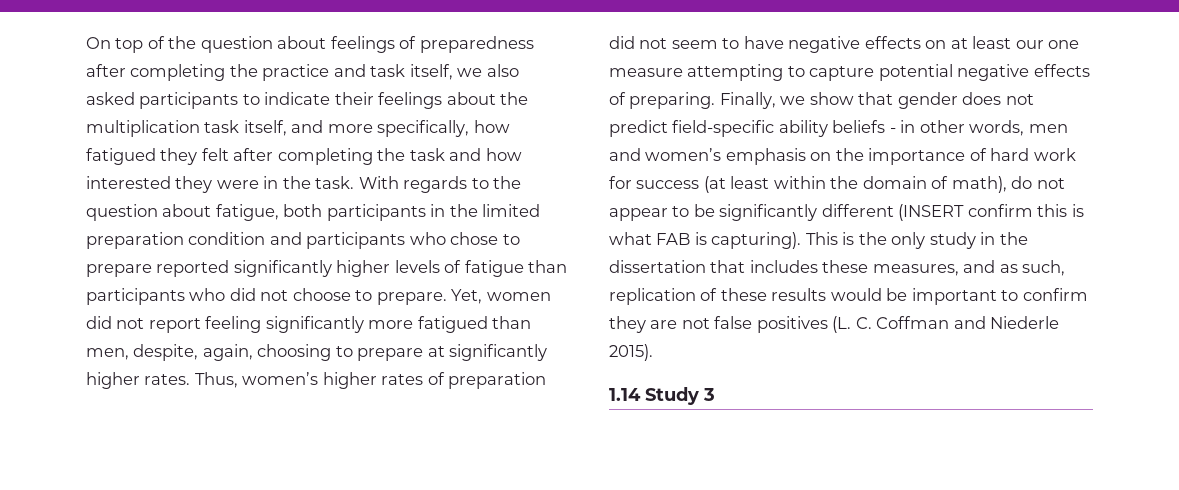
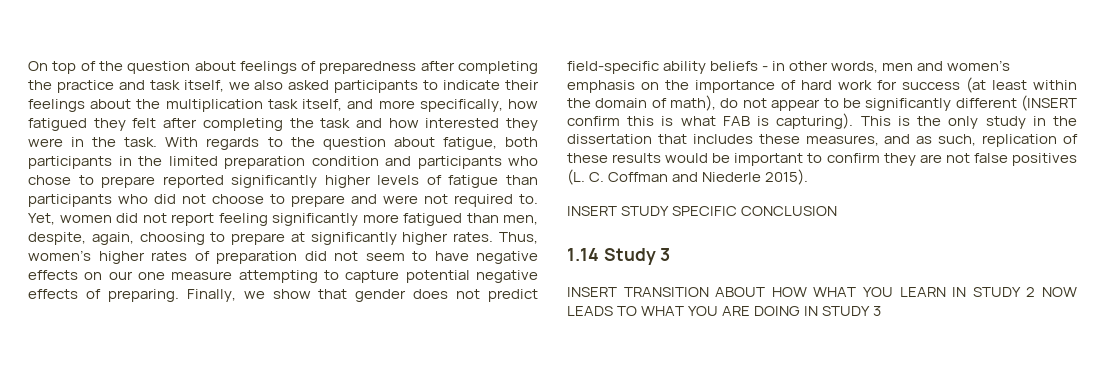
- With regards to the question about fatigue, both participants in the limited preparation condition and participants who chose to prepare reported significantly higher levels of fatigue than participants who did not choose to prepare.
+ With regards to the question about fatigue, both participants in the limited preparation condition and participants who chose to prepare reported significantly higher levels of fatigue than participants who did not choose to prepare and were not required to.
- Thus, women’s higher rates of preparation did not seem to have negative effects on at least our one measure attempting to capture potential negative effects of preparing.
+ Thus, women’s higher rates of preparation did not seem to have negative effects on our one measure attempting to capture potential negative effects of preparing.
+ INSERT STUDY SPECIFIC CONCLUSION
+ INSERT TRANSITION ABOUT HOW WHAT YOU LEARN IN STUDY 2 NOW LEADS TO WHAT YOU ARE DOING IN STUDY 3

